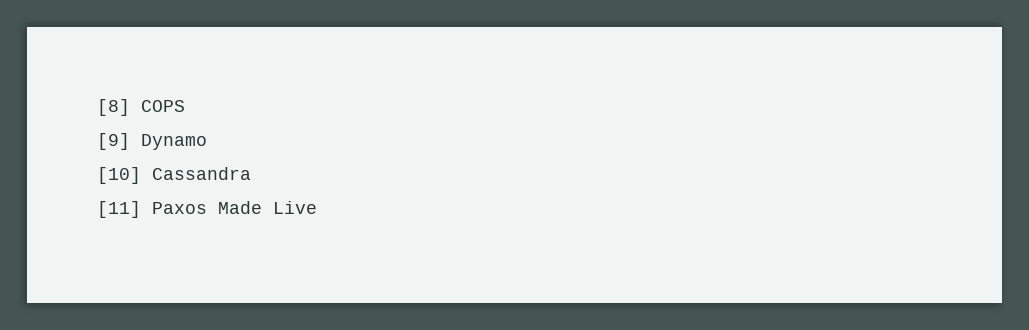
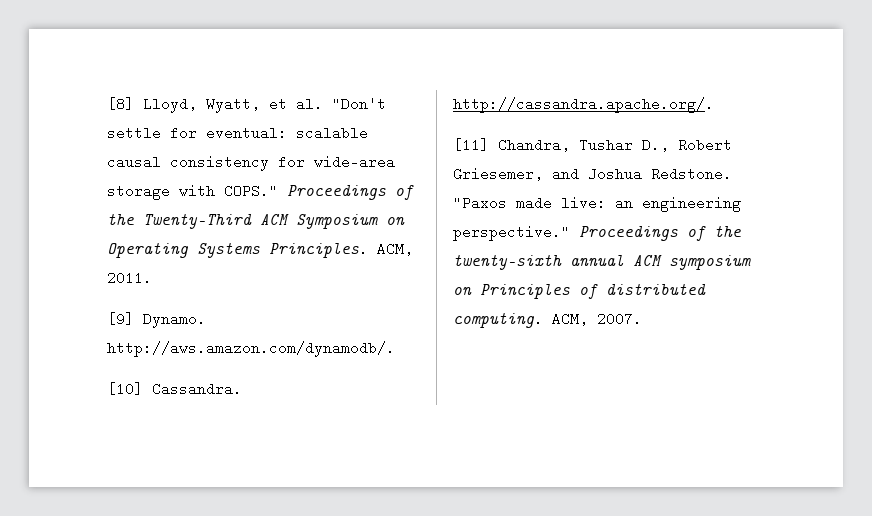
- [8] COPS
+ [8] Lloyd, Wyatt, et al. "Don't settle for eventual: scalable causal consistency for wide-area storage with COPS." Proceedings of the Twenty-Third ACM Symposium on Operating Systems Principles. ACM, 2011.
- [9] Dynamo
+ [9] Dynamo. http://aws.amazon.com/dynamodb/.
- [10] Cassandra
+ [10] Cassandra. http://cassandra.apache.org/.
- [11] Paxos Made Live
+ [11] Chandra, Tushar D., Robert Griesemer, and Joshua Redstone. "Paxos made live: an engineering perspective." Proceedings of the twenty-sixth annual ACM symposium on Principles of distributed computing. ACM, 2007.

